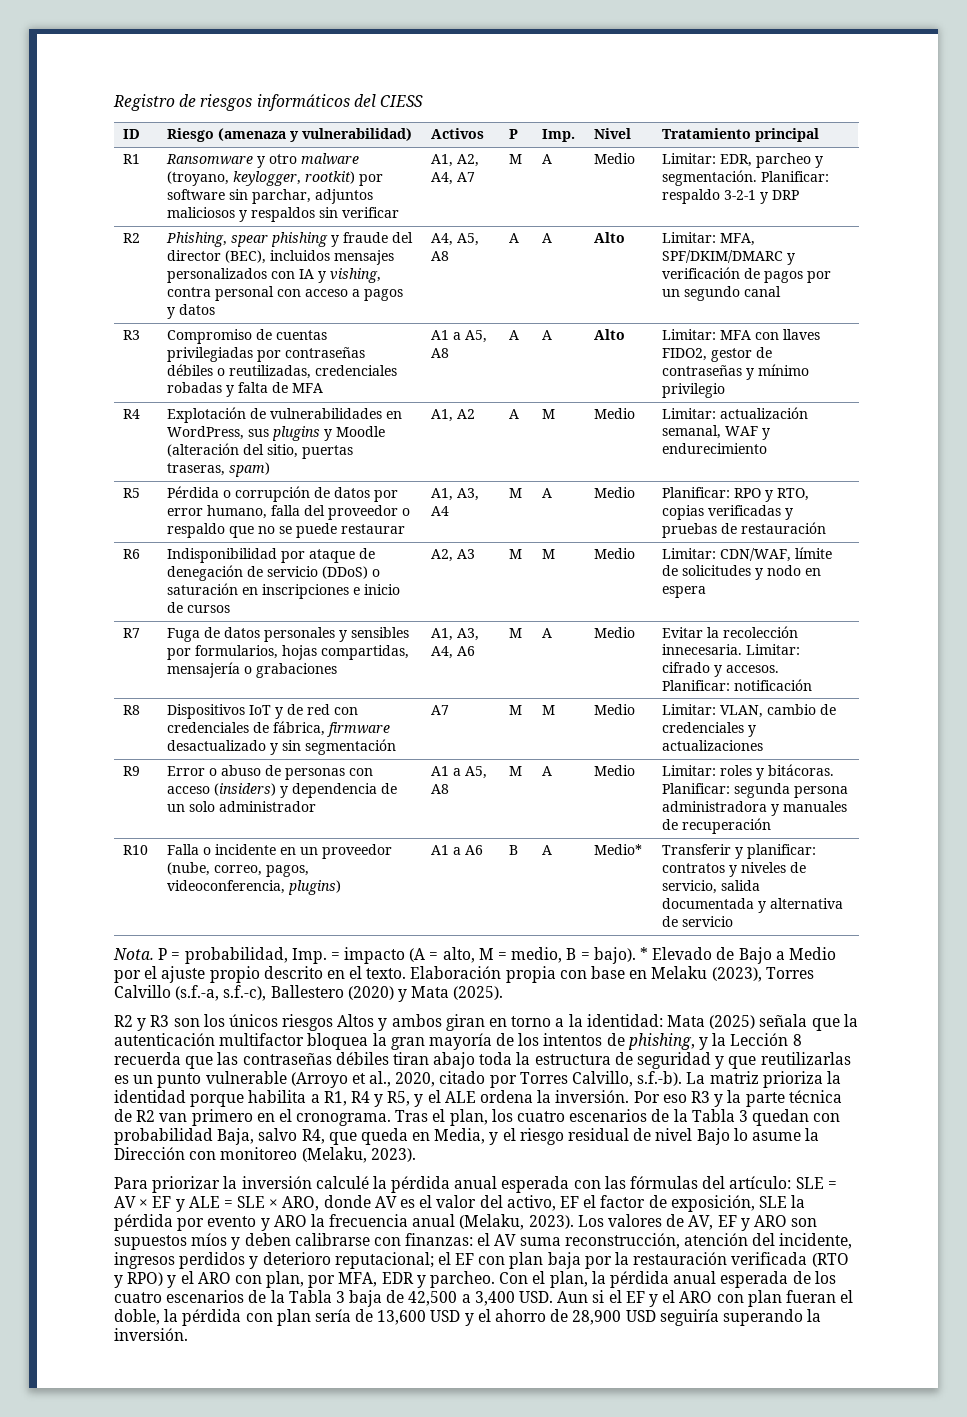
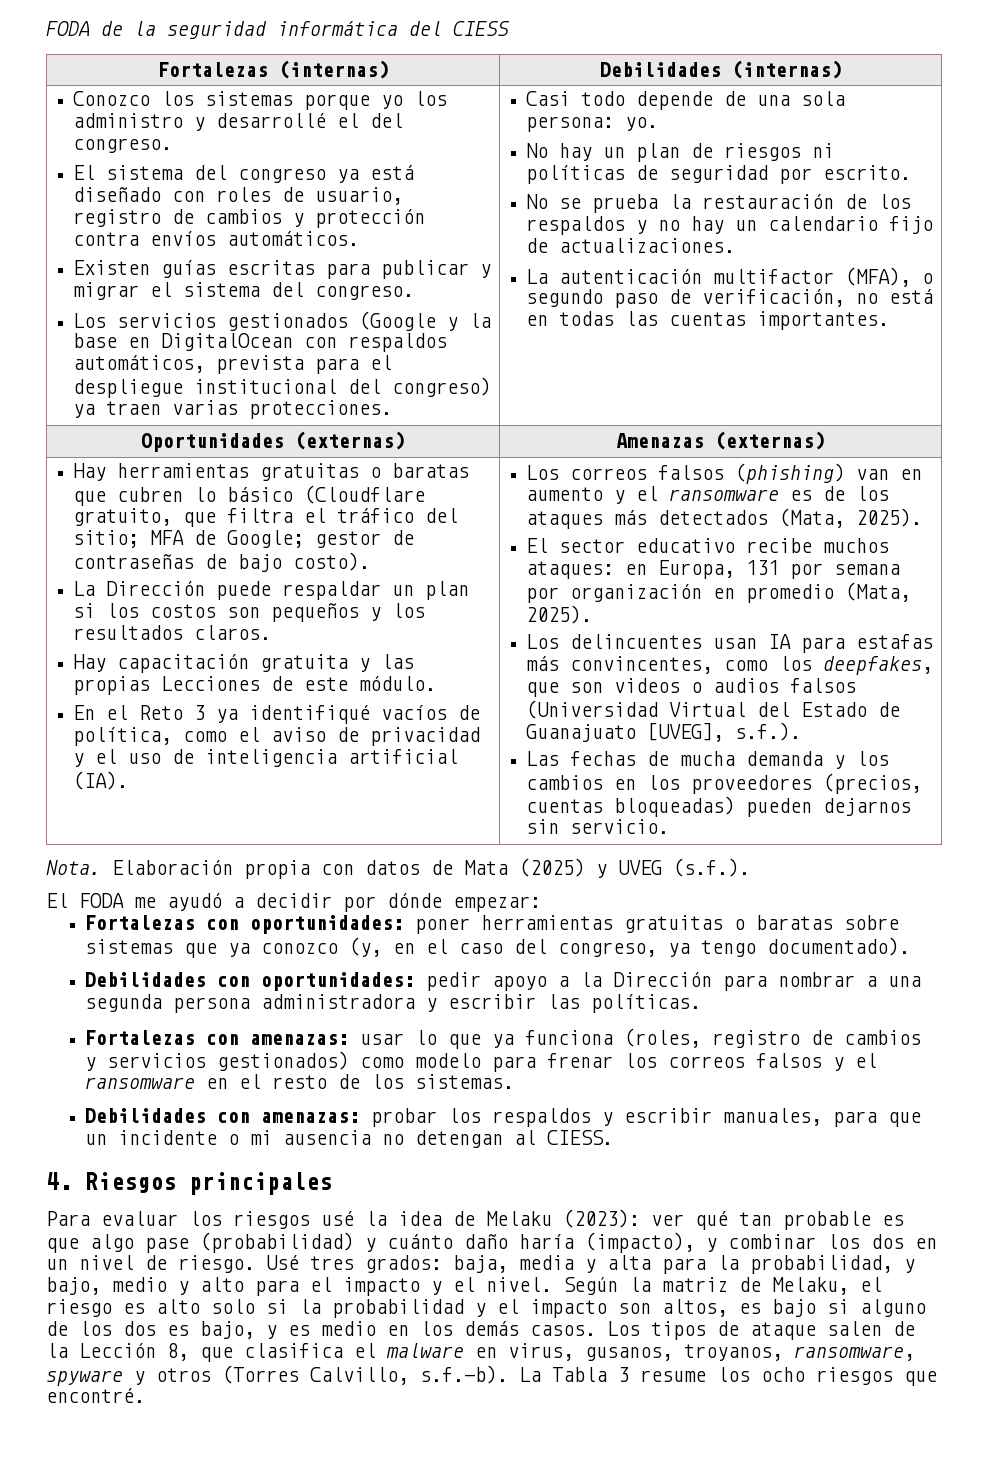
- Registro de riesgos informáticos del CIESS
- ID | Riesgo (amenaza y vulnerabilidad) | Activos | P | Imp. | Nivel | Tratamiento principal
- R1 | Ransomware y otro malware (troyano, keylogger, rootkit) por software sin parchar, adjuntos maliciosos y respaldos sin verificar | A1, A2, A4, A7 | M | A | Medio | Limitar: EDR, parcheo y segmentación. Planificar: respaldo 3-2-1 y DRP
- R2 | Phishing, spear phishing y fraude del director (BEC), incluidos mensajes personalizados con IA y vishing, contra personal con acceso a pagos y datos | A4, A5, A8 | A | A | Alto | Limitar: MFA, SPF/DKIM/DMARC y verificación de pagos por un segundo canal
- R3 | Compromiso de cuentas privilegiadas por contraseñas débiles o reutilizadas, credenciales robadas y falta de MFA | A1 a A5, A8 | A | A | Alto | Limitar: MFA con llaves FIDO2, gestor de contraseñas y mínimo privilegio
- R4 | Explotación de vulnerabilidades en WordPress, sus plugins y Moodle (alteración del sitio, puertas traseras, spam) | A1, A2 | A | M | Medio | Limitar: actualización semanal, WAF y endurecimiento
- R5 | Pérdida o corrupción de datos por error humano, falla del proveedor o respaldo que no se puede restaurar | A1, A3, A4 | M | A | Medio | Planificar: RPO y RTO, copias verificadas y pruebas de restauración
- R6 | Indisponibilidad por ataque de denegación de servicio (DDoS) o saturación en inscripciones e inicio de cursos | A2, A3 | M | M | Medio | Limitar: CDN/WAF, límite de solicitudes y nodo en espera
- R7 | Fuga de datos personales y sensibles por formularios, hojas compartidas, mensajería o grabaciones | A1, A3, A4, A6 | M | A | Medio | Evitar la recolección innecesaria. Limitar: cifrado y accesos. Planificar: notificación
- R8 | Dispositivos IoT y de red con credenciales de fábrica, firmware desactualizado y sin segmentación | A7 | M | M | Medio | Limitar: VLAN, cambio de credenciales y actualizaciones
- R9 | Error o abuso de personas con acceso (insiders) y dependencia de un solo administrador | A1 a A5, A8 | M | A | Medio | Limitar: roles y bitácoras. Planificar: segunda persona administradora y manuales de recuperación
- R10 | Falla o incidente en un proveedor (nube, correo, pagos, videoconferencia, plugins) | A1 a A6 | B | A | Medio* | Transferir y planificar: contratos y niveles de servicio, salida documentada y alternativa de servicio
- Nota. P = probabilidad, Imp. = impacto (A = alto, M = medio, B = bajo). * Elevado de Bajo a Medio por el ajuste propio descrito en el texto. Elaboración propia con base en Melaku (2023), Torres Calvillo (s.f.-a, s.f.-c), Ballestero (2020) y Mata (2025).
- R2 y R3 son los únicos riesgos Altos y ambos giran en torno a la identidad: Mata (2025) señala que la autenticación multifactor bloquea la gran mayoría de los intentos de phishing, y la Lección 8 recuerda que las contraseñas débiles tiran abajo toda la estructura de seguridad y que reutilizarlas es un punto vulnerable (Arroyo et al., 2020, citado por Torres Calvillo, s.f.-b). La matriz prioriza la identidad porque habilita a R1, R4 y R5, y el ALE ordena la inversión. Por eso R3 y la parte técnica de R2 van primero en el cronograma. Tras el plan, los cuatro escenarios de la Tabla 3 quedan con probabilidad Baja, salvo R4, que queda en Media, y el riesgo residual de nivel Bajo lo asume la Dirección con monitoreo (Melaku, 2023).
- Para priorizar la inversión calculé la pérdida anual esperada con las fórmulas del artículo: SLE = AV × EF y ALE = SLE × ARO, donde AV es el valor del activo, EF el factor de exposición, SLE la pérdida por evento y ARO la frecuencia anual (Melaku, 2023). Los valores de AV, EF y ARO son supuestos míos y deben calibrarse con finanzas: el AV suma reconstrucción, atención del incidente, ingresos perdidos y deterioro reputacional; el EF con plan baja por la restauración verificada (RTO y RPO) y el ARO con plan, por MFA, EDR y parcheo. Con el plan, la pérdida anual esperada de los cuatro escenarios de la Tabla 3 baja de 42,500 a 3,400 USD. Aun si el EF y el ARO con plan fueran el doble, la pérdida con plan sería de 13,600 USD y el ahorro de 28,900 USD seguiría superando la inversión.
+ FODA de la seguridad informática del CIESS
+ Fortalezas (internas) | Debilidades (internas)
+ Conozco los sistemas porque yo los administro y desarrollé el del congreso.
+ El sistema del congreso ya está diseñado con roles de usuario, registro de cambios y protección contra envíos automáticos.
+ Existen guías escritas para publicar y migrar el sistema del congreso.
+ Los servicios gestionados (Google y la base en DigitalOcean con respaldos automáticos, prevista para el despliegue institucional del congreso) ya traen varias protecciones. | Casi todo depende de una sola persona: yo.
+ No hay un plan de riesgos ni políticas de seguridad por escrito.
+ No se prueba la restauración de los respaldos y no hay un calendario fijo de actualizaciones.
+ La autenticación multifactor (MFA), o segundo paso de verificación, no está en todas las cuentas importantes.
+ Oportunidades (externas) | Amenazas (externas)
+ Hay herramientas gratuitas o baratas que cubren lo básico (Cloudflare gratuito, que filtra el tráfico del sitio; MFA de Google; gestor de contraseñas de bajo costo).
+ La Dirección puede respaldar un plan si los costos son pequeños y los resultados claros.
+ Hay capacitación gratuita y las propias Lecciones de este módulo.
+ En el Reto 3 ya identifiqué vacíos de política, como el aviso de privacidad y el uso de inteligencia artificial (IA). | Los correos falsos (phishing) van en aumento y el ransomware es de los ataques más detectados (Mata, 2025).
+ El sector educativo recibe muchos ataques: en Europa, 131 por semana por organización en promedio (Mata, 2025).
+ Los delincuentes usan IA para estafas más convincentes, como los deepfakes, que son videos o audios falsos (Universidad Virtual del Estado de Guanajuato [UVEG], s.f.).
+ Las fechas de mucha demanda y los cambios en los proveedores (precios, cuentas bloqueadas) pueden dejarnos sin servicio.
+ Nota. Elaboración propia con datos de Mata (2025) y UVEG (s.f.).
+ El FODA me ayudó a decidir por dónde empezar:
+ Fortalezas con oportunidades: poner herramientas gratuitas o baratas sobre sistemas que ya conozco (y, en el caso del congreso, ya tengo documentado).
+ Debilidades con oportunidades: pedir apoyo a la Dirección para nombrar a una segunda persona administradora y escribir las políticas.
+ Fortalezas con amenazas: usar lo que ya funciona (roles, registro de cambios y servicios gestionados) como modelo para frenar los correos falsos y el ransomware en el resto de los sistemas.
+ Debilidades con amenazas: probar los respaldos y escribir manuales, para que un incidente o mi ausencia no detengan al CIESS.
+ 4. Riesgos principales
+ Para evaluar los riesgos usé la idea de Melaku (2023): ver qué tan probable es que algo pase (probabilidad) y cuánto daño haría (impacto), y combinar los dos en un nivel de riesgo. Usé tres grados: baja, media y alta para la probabilidad, y bajo, medio y alto para el impacto y el nivel. Según la matriz de Melaku, el riesgo es alto solo si la probabilidad y el impacto son altos, es bajo si alguno de los dos es bajo, y es medio en los demás casos. Los tipos de ataque salen de la Lección 8, que clasifica el malware en virus, gusanos, troyanos, ransomware, spyware y otros (Torres Calvillo, s.f.-b). La Tabla 3 resume los ocho riesgos que encontré.

